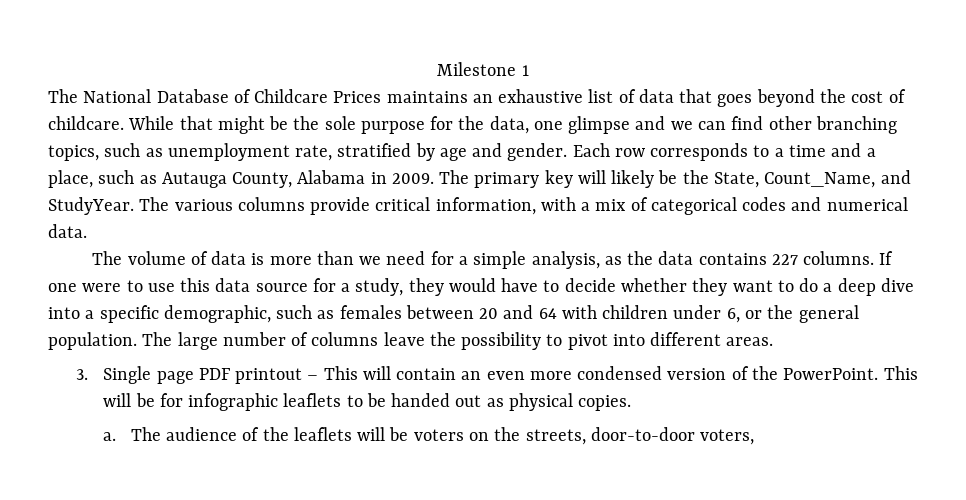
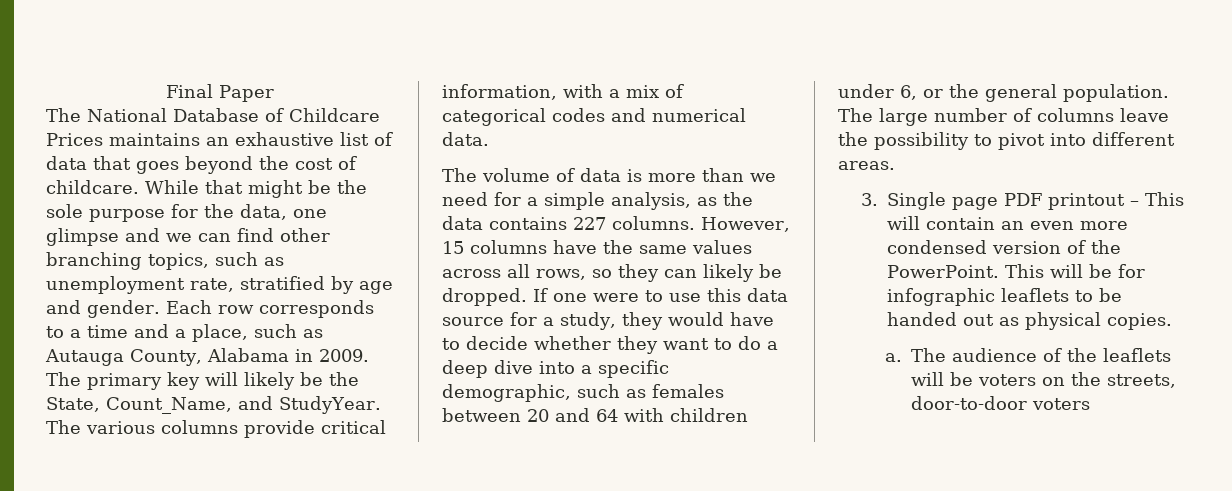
- Milestone 1
+ Final Paper
+ However, 15 columns have the same values across all rows, so they can likely be dropped.
- The audience of the leaflets will be voters on the streets, door-to-door voters,
+ The audience of the leaflets will be voters on the streets, door-to-door voters

